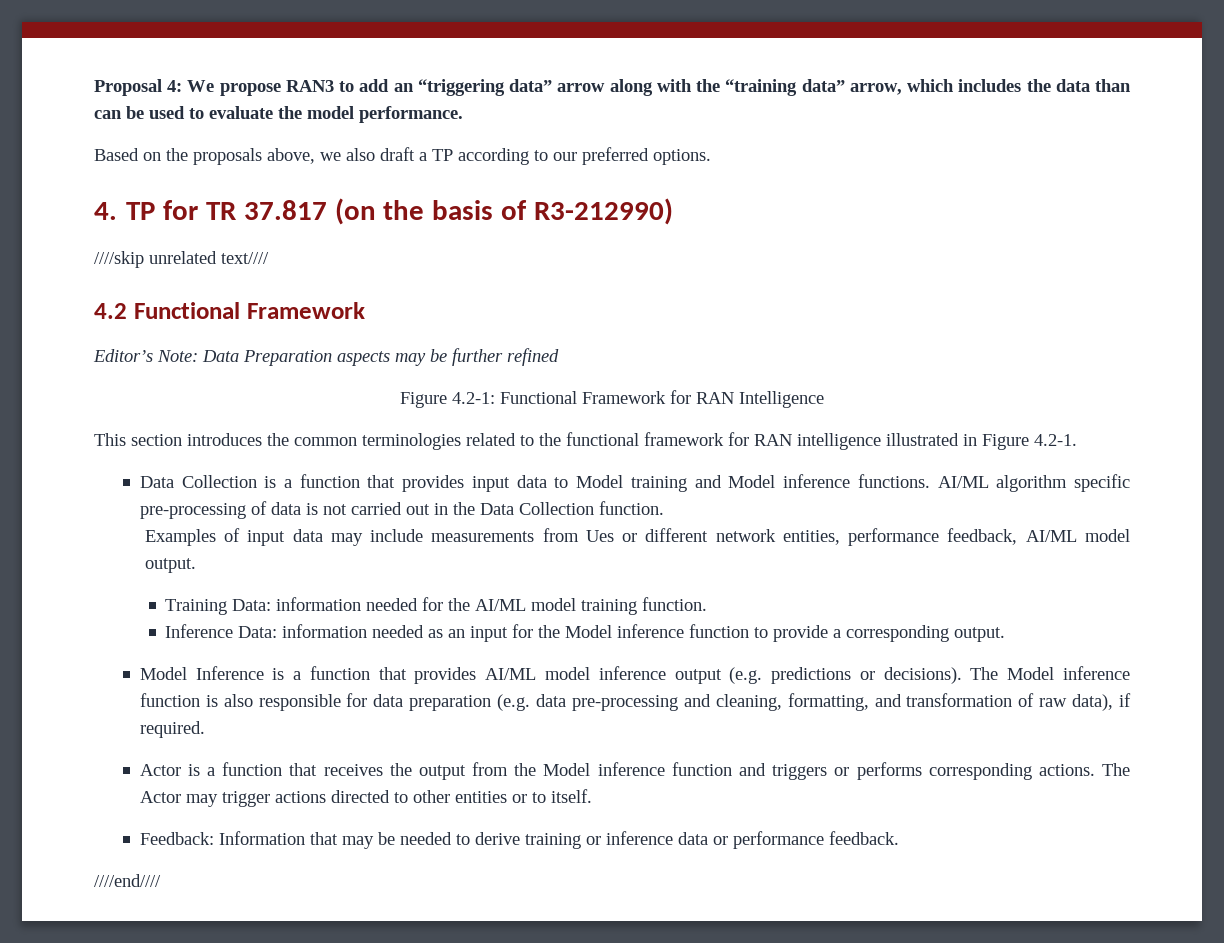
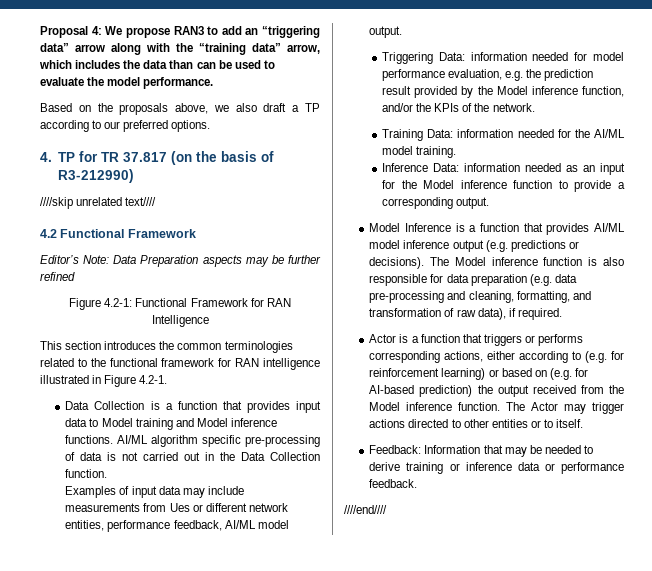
+ Triggering Data: information needed for model performance evaluation, e.g. the prediction result provided by the Model inference function, and/or the KPIs of the network.
- Training Data: information needed for the AI/ML model training function.
+ Training Data: information needed for the AI/ML model training.
- Actor is a function that receives the output from the Model inference function and triggers or performs corresponding actions.
+ Actor is a function that triggers or performs corresponding actions, either according to (e.g. for reinforcement learning) or based on (e.g. for AI-based prediction) the output received from the Model inference function.

